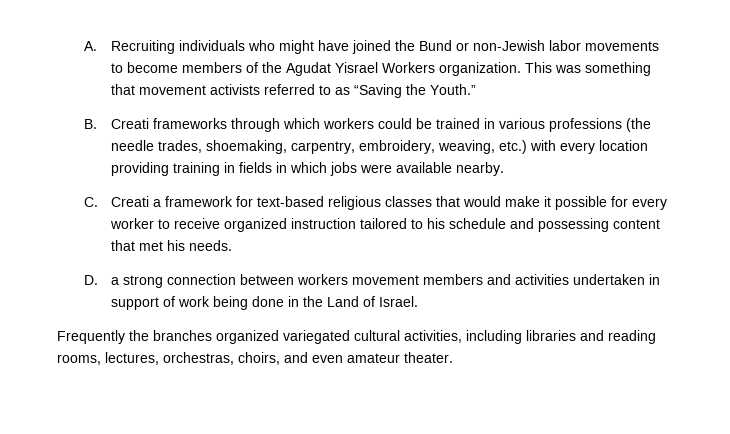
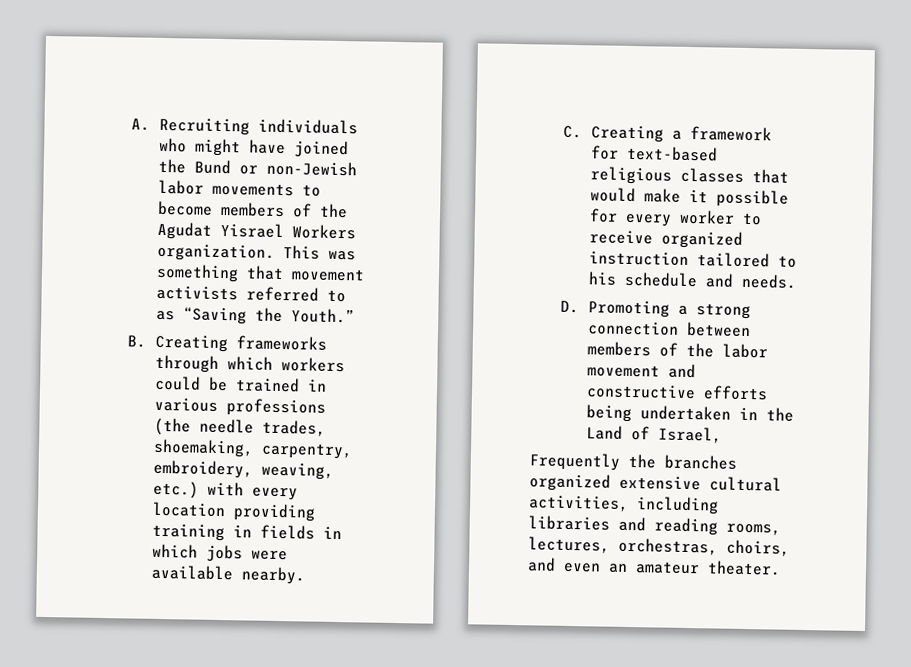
- B. Creati frameworks through which workers could be trained in various professions (the needle trades, shoemaking, carpentry, embroidery, weaving, etc.) with every location providing training in fields in which jobs were available nearby.
+ B. Creating frameworks through which workers could be trained in various professions (the needle trades, shoemaking, carpentry, embroidery, weaving, etc.) with every location providing training in fields in which jobs were available nearby.
- C. Creati a framework for text-based religious classes that would make it possible for every worker to receive organized instruction tailored to his schedule and possessing content that met his needs.
+ C. Creating a framework for text-based religious classes that would make it possible for every worker to receive organized instruction tailored to his schedule and needs.
- D. a strong connection between workers movement members and activities undertaken in support of work being done in the Land of Israel.
+ D. Promoting a strong connection between members of the labor movement and constructive efforts being undertaken in the Land of Israel,
- Frequently the branches organized variegated cultural activities, including libraries and reading rooms, lectures, orchestras, choirs, and even amateur theater.
+ Frequently the branches organized extensive cultural activities, including libraries and reading rooms, lectures, orchestras, choirs, and even an amateur theater.

